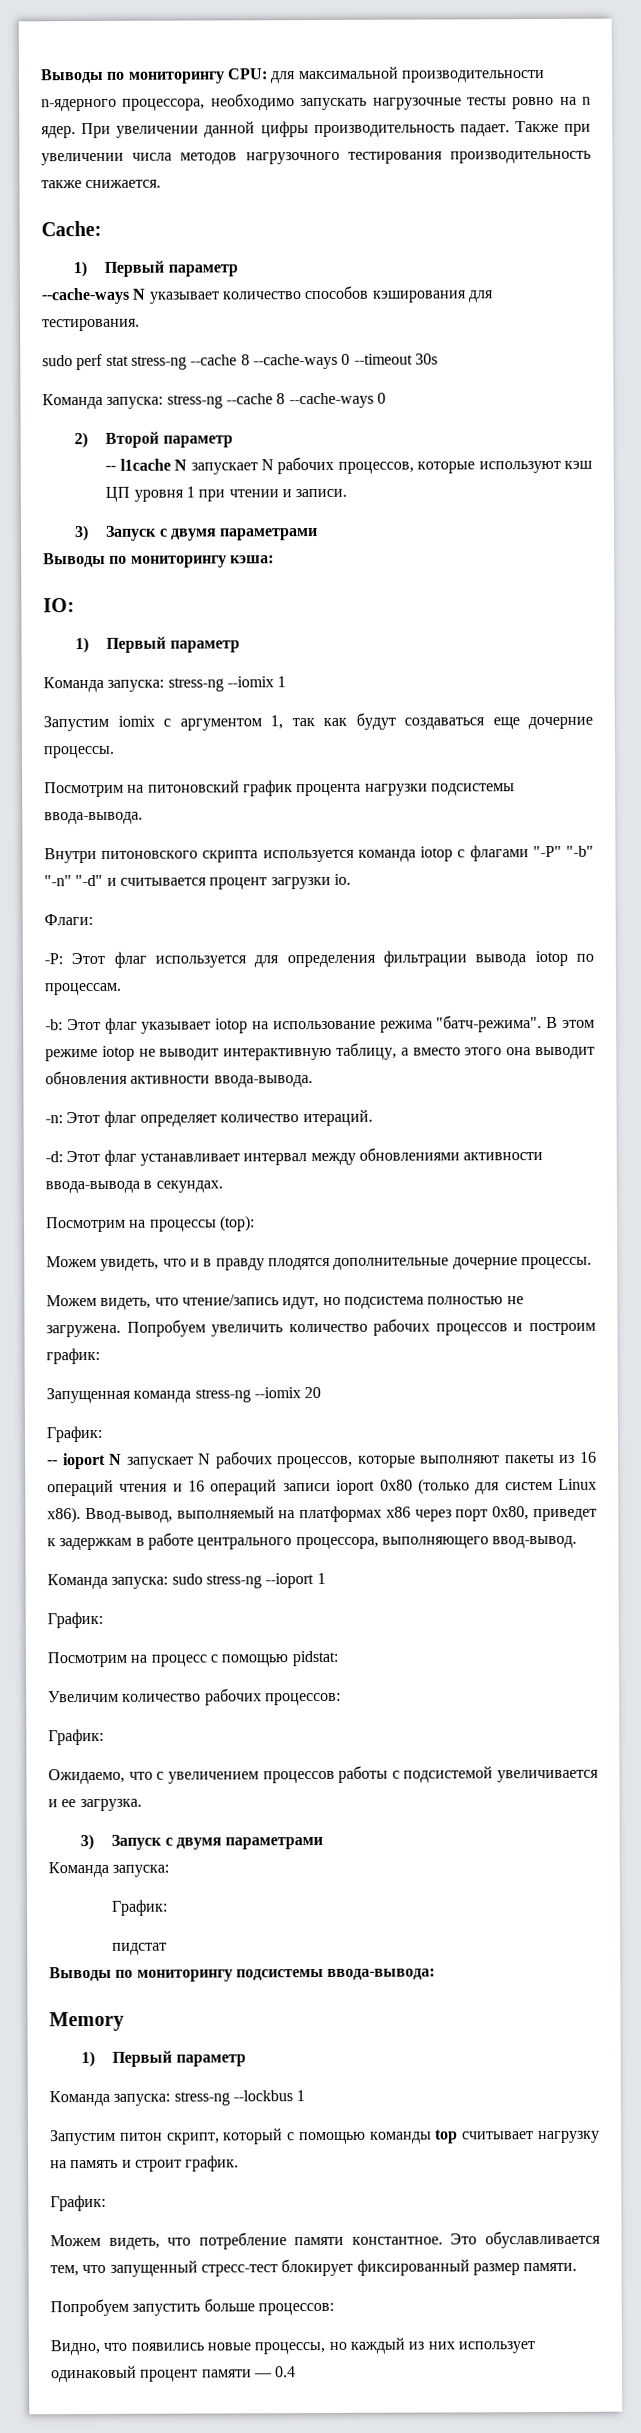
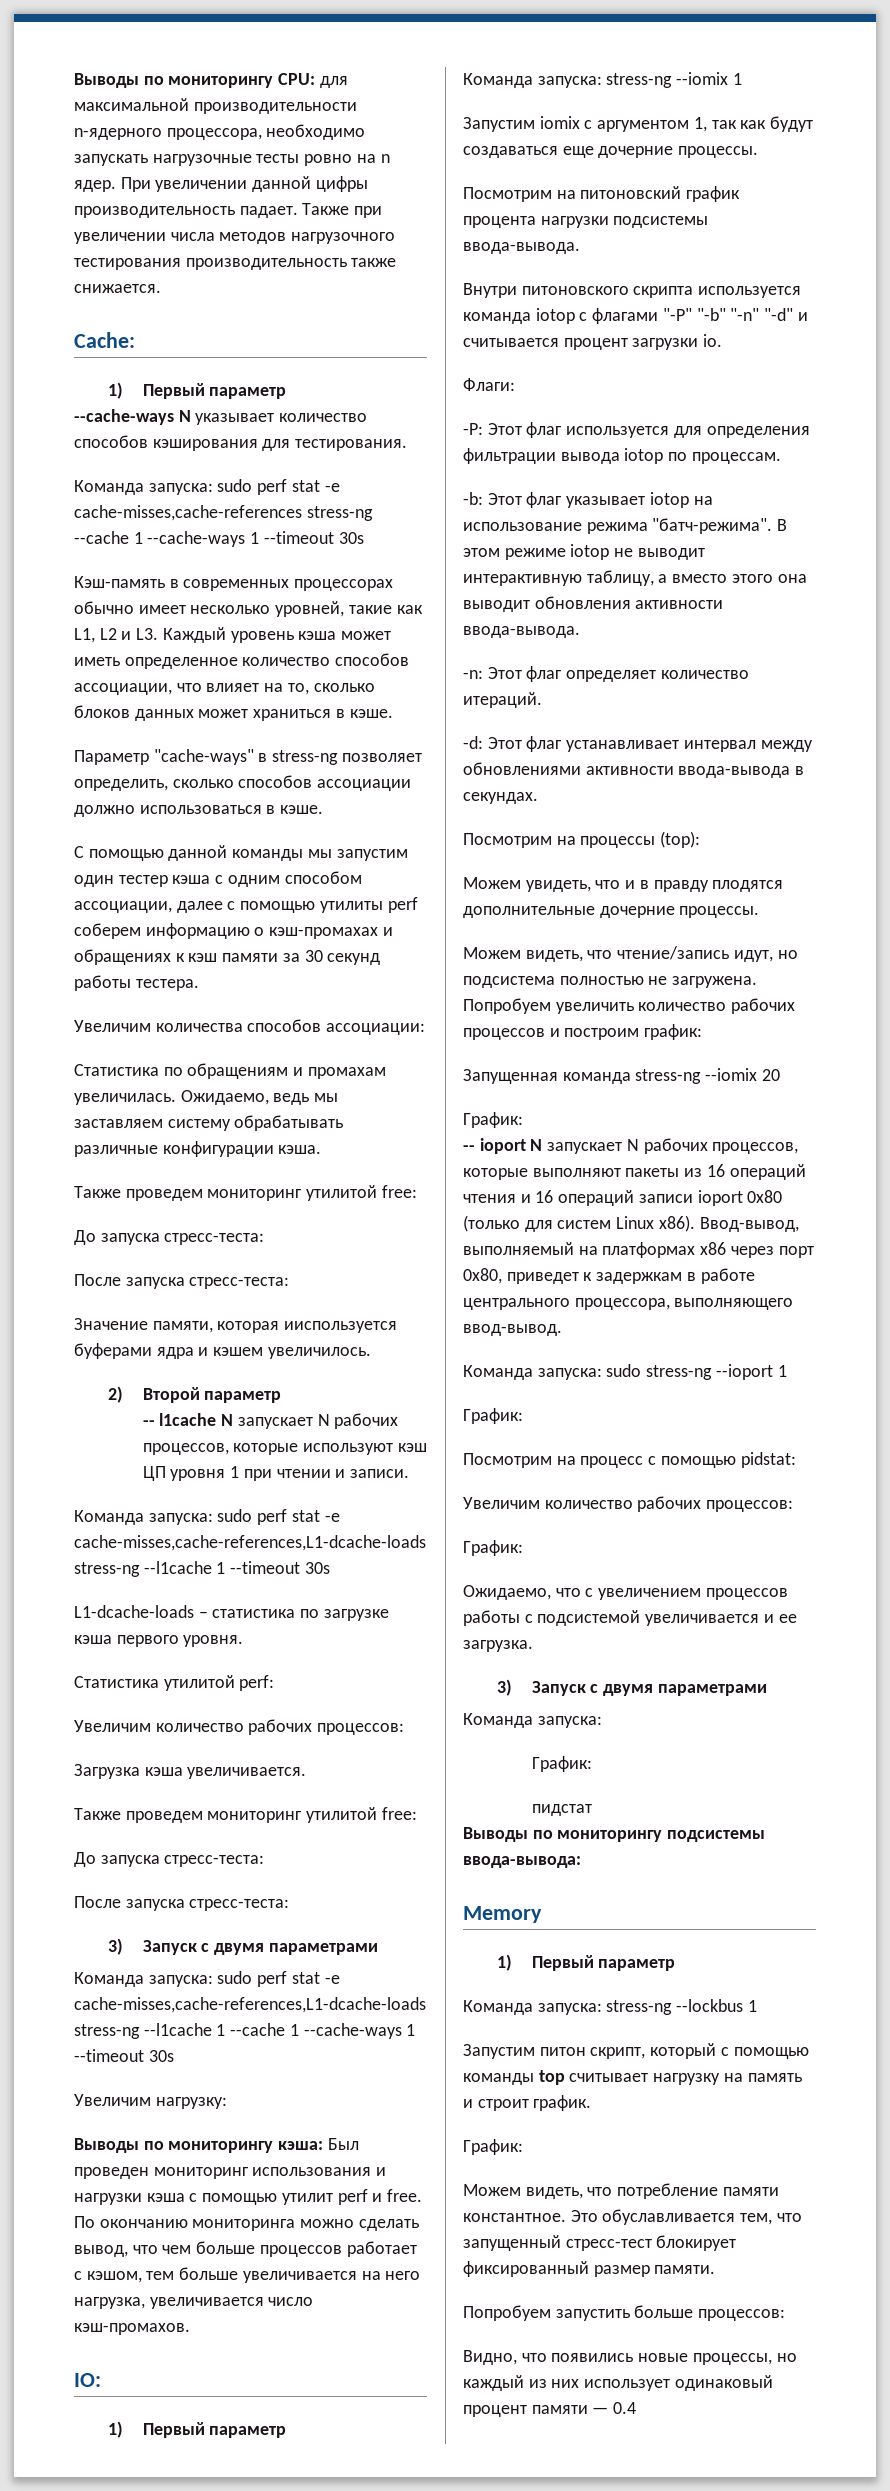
- sudo perf stat stress-ng --cache 8 --cache-ways 0 --timeout 30s
- Команда запуска: stress-ng --cache 8 --cache-ways 0
+ Команда запуска: sudo perf stat -e cache-misses,cache-references stress-ng --cache 1 --cache-ways 1 --timeout 30s
+ Кэш-память в современных процессорах обычно имеет несколько уровней, такие как L1, L2 и L3. Каждый уровень кэша может иметь определенное количество способов ассоциации, что влияет на то, сколько блоков данных может храниться в кэше.
+ Параметр "cache-ways" в stress-ng позволяет определить, сколько способов ассоциации должно использоваться в кэше.
+ С помощью данной команды мы запустим один тестер кэша с одним способом ассоциации, далее с помощью утилиты perf соберем информацию о кэш-промахах и обращениях к кэш памяти за 30 секунд работы тестера.
+ Увеличим количества способов ассоциации:
+ Статистика по обращениям и промахам увеличилась. Ожидаемо, ведь мы заставляем систему обрабатывать различные конфигурации кэша.
+ Также проведем мониторинг утилитой free:
+ До запуска стресс-теста:
+ После запуска стресс-теста:
+ Значение памяти, которая ииспользуется буферами ядра и кэшем увеличилось.
  -- l1cache N запускает N рабочих процессов, которые используют кэш ЦП уровня 1 при чтении и записи.
+ Команда запуска: sudo perf stat -e cache-misses,cache-references,L1-dcache-loads stress-ng --l1cache 1 --timeout 30s
+ L1-dcache-loads – статистика по загрузке кэша первого уровня.
+ Статистика утилитой perf:
+ Увеличим количество рабочих процессов:
+ Загрузка кэша увеличивается.
+ Также проведем мониторинг утилитой free:
+ До запуска стресс-теста:
+ После запуска стресс-теста:
  3) Запуск с двумя параметрами
- Выводы по мониторингу кэша:
+ Команда запуска: sudo perf stat -e cache-misses,cache-references,L1-dcache-loads stress-ng --l1cache 1 --cache 1 --cache-ways 1 --timeout 30s
+ Увеличим нагрузку:
+ Выводы по мониторингу кэша: Был проведен мониторинг использования и нагрузки кэша с помощью утилит perf и free. По окончанию мониторинга можно сделать вывод, что чем больше процессов работает с кэшом, тем больше увеличивается на него нагрузка, увеличивается число кэш-промахов.

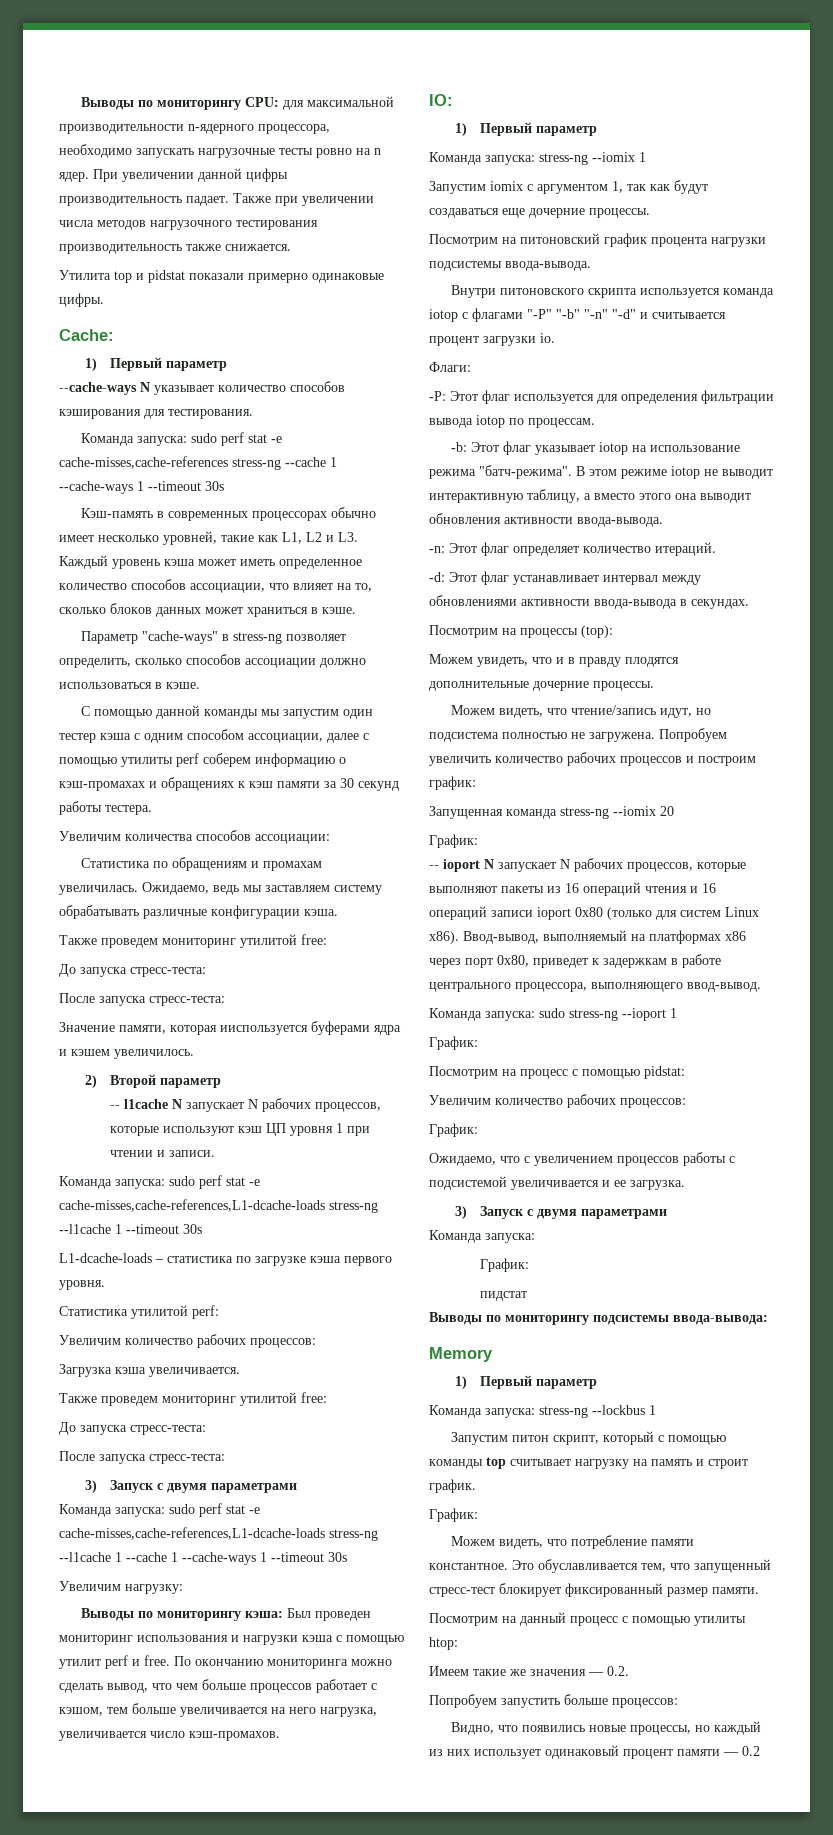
+ Утилита top и pidstat показали примерно одинаковые цифры.
+ Посмотрим на данный процесс с помощью утилиты htop:
+ Имеем такие же значения — 0.2.
- Видно, что появились новые процессы, но каждый из них использует одинаковый процент памяти — 0.4
+ Видно, что появились новые процессы, но каждый из них использует одинаковый процент памяти — 0.2

